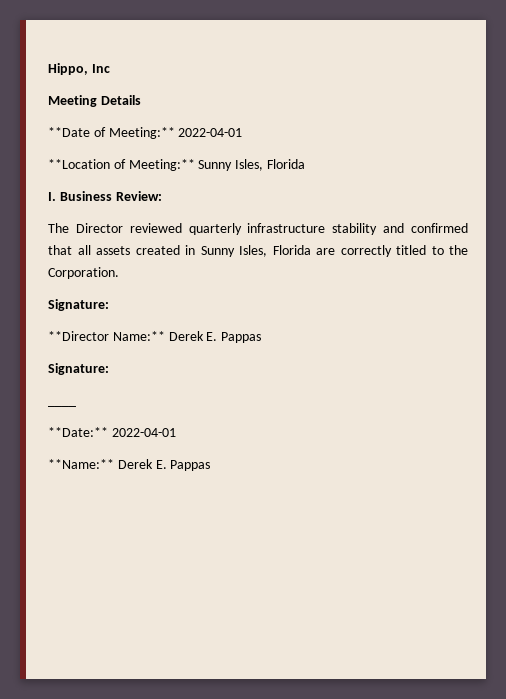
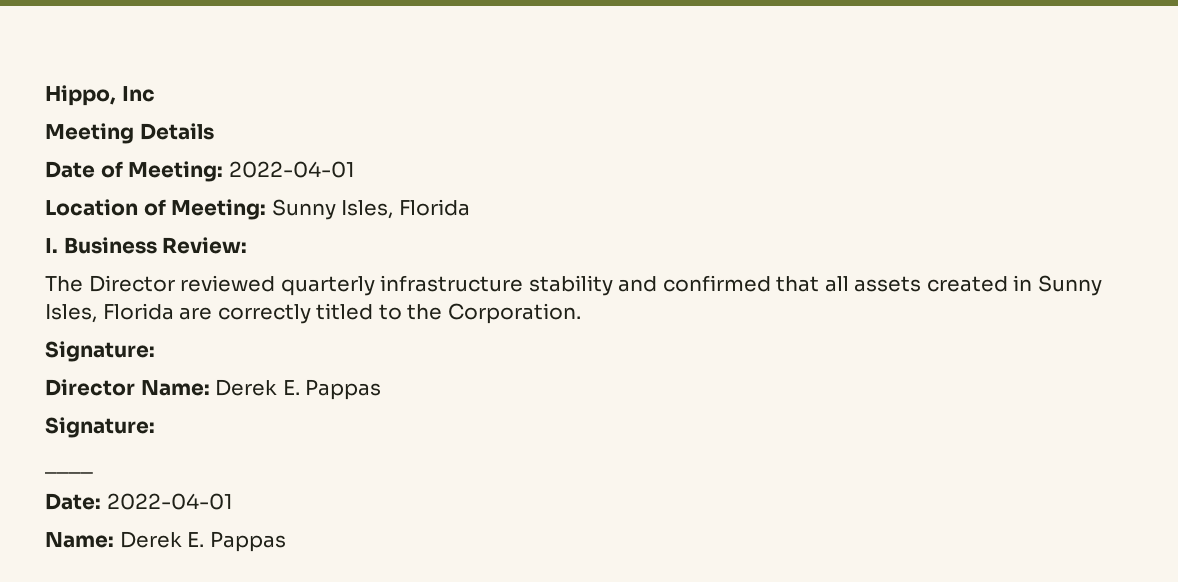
- **Date of Meeting:** 2022-04-01
- **Location of Meeting:** Sunny Isles, Florida
+ Date of Meeting: 2022-04-01
+ Location of Meeting: Sunny Isles, Florida
- **Director Name:** Derek E. Pappas
+ Director Name: Derek E. Pappas
- **Date:** 2022-04-01
- **Name:** Derek E. Pappas
+ Date: 2022-04-01
+ Name: Derek E. Pappas

